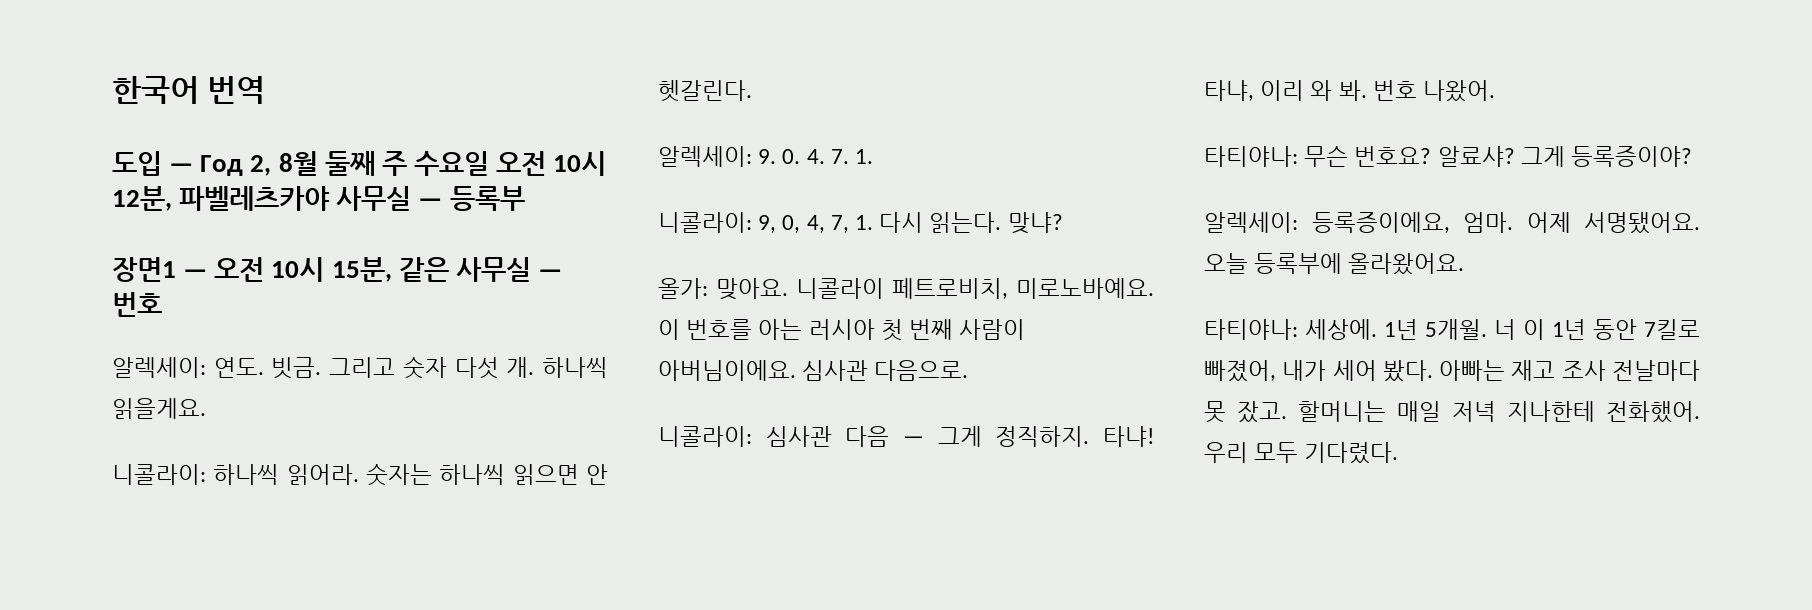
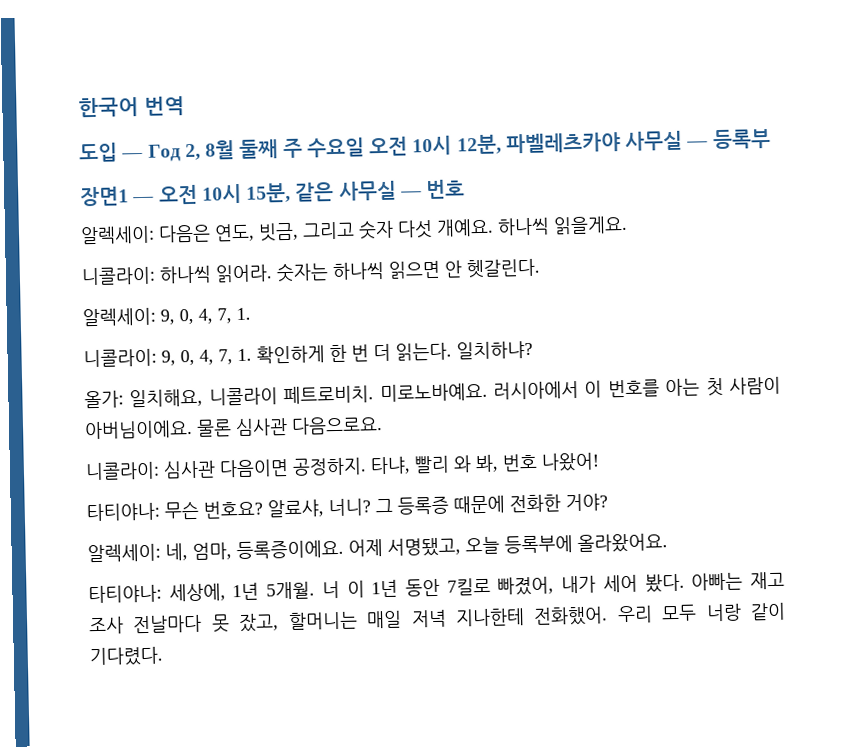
- 알렉세이: 연도. 빗금. 그리고 숫자 다섯 개.
+ 알렉세이: 다음은 연도, 빗금, 그리고 숫자 다섯 개예요.
- 알렉세이: 9. 0. 4. 7. 1.
+ 알렉세이: 9, 0, 4, 7, 1.
- 니콜라이: 9, 0, 4, 7, 1. 다시 읽는다. 맞냐?
- 올가: 맞아요. 니콜라이 페트로비치, 미로노바예요. 이 번호를 아는 러시아 첫 번째 사람이 아버님이에요. 심사관 다음으로.
- 니콜라이: 심사관 다음 — 그게 정직하지. 타냐! 타냐, 이리 와 봐. 번호 나왔어.
- 타티야나: 무슨 번호요? 알료샤? 그게 등록증이야?
- 알렉세이: 등록증이에요, 엄마. 어제 서명됐어요. 오늘 등록부에 올라왔어요.
+ 니콜라이: 9, 0, 4, 7, 1. 확인하게 한 번 더 읽는다. 일치하냐?
+ 올가: 일치해요, 니콜라이 페트로비치. 미로노바예요. 러시아에서 이 번호를 아는 첫 사람이 아버님이에요. 물론 심사관 다음으로요.
+ 니콜라이: 심사관 다음이면 공정하지. 타냐, 빨리 와 봐, 번호 나왔어!
+ 타티야나: 무슨 번호요? 알료샤, 너니? 그 등록증 때문에 전화한 거야?
+ 알렉세이: 네, 엄마, 등록증이에요. 어제 서명됐고, 오늘 등록부에 올라왔어요.
- 타티야나: 세상에. 1년 5개월.
+ 타티야나: 세상에, 1년 5개월.
- 아빠는 재고 조사 전날마다 못 잤고. 할머니는 매일 저녁 지나한테 전화했어.
+ 아빠는 재고 조사 전날마다 못 잤고, 할머니는 매일 저녁 지나한테 전화했어.
- 우리 모두 기다렸다.
+ 우리 모두 너랑 같이 기다렸다.

